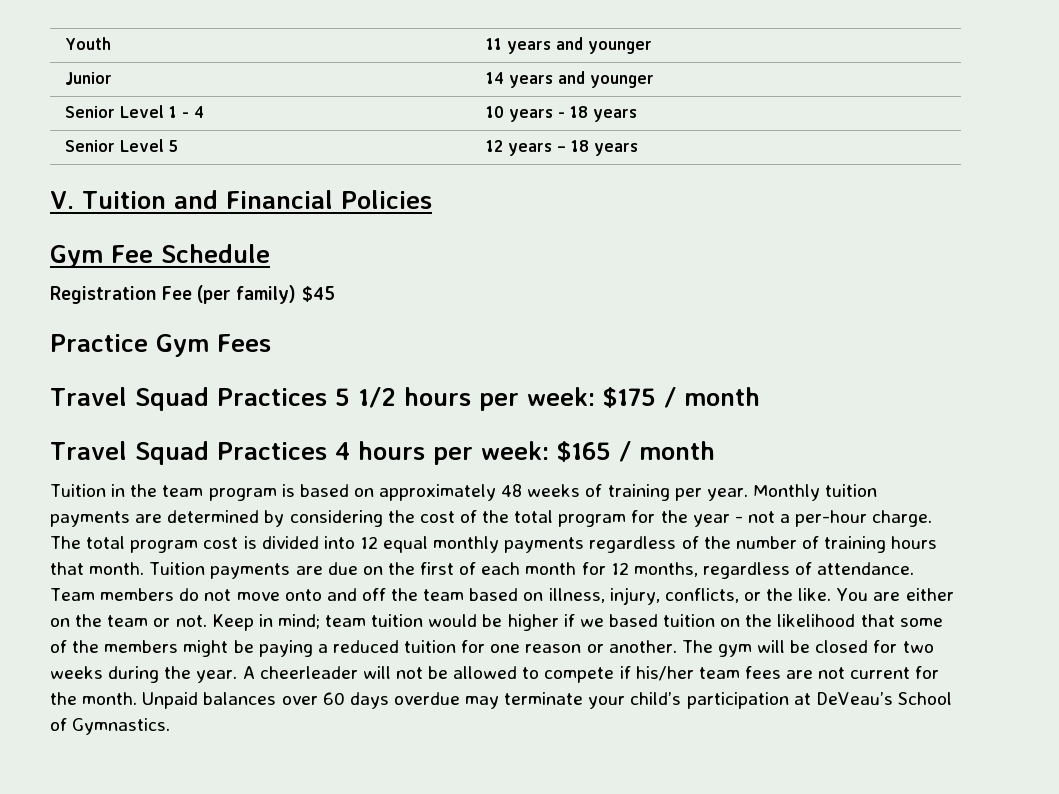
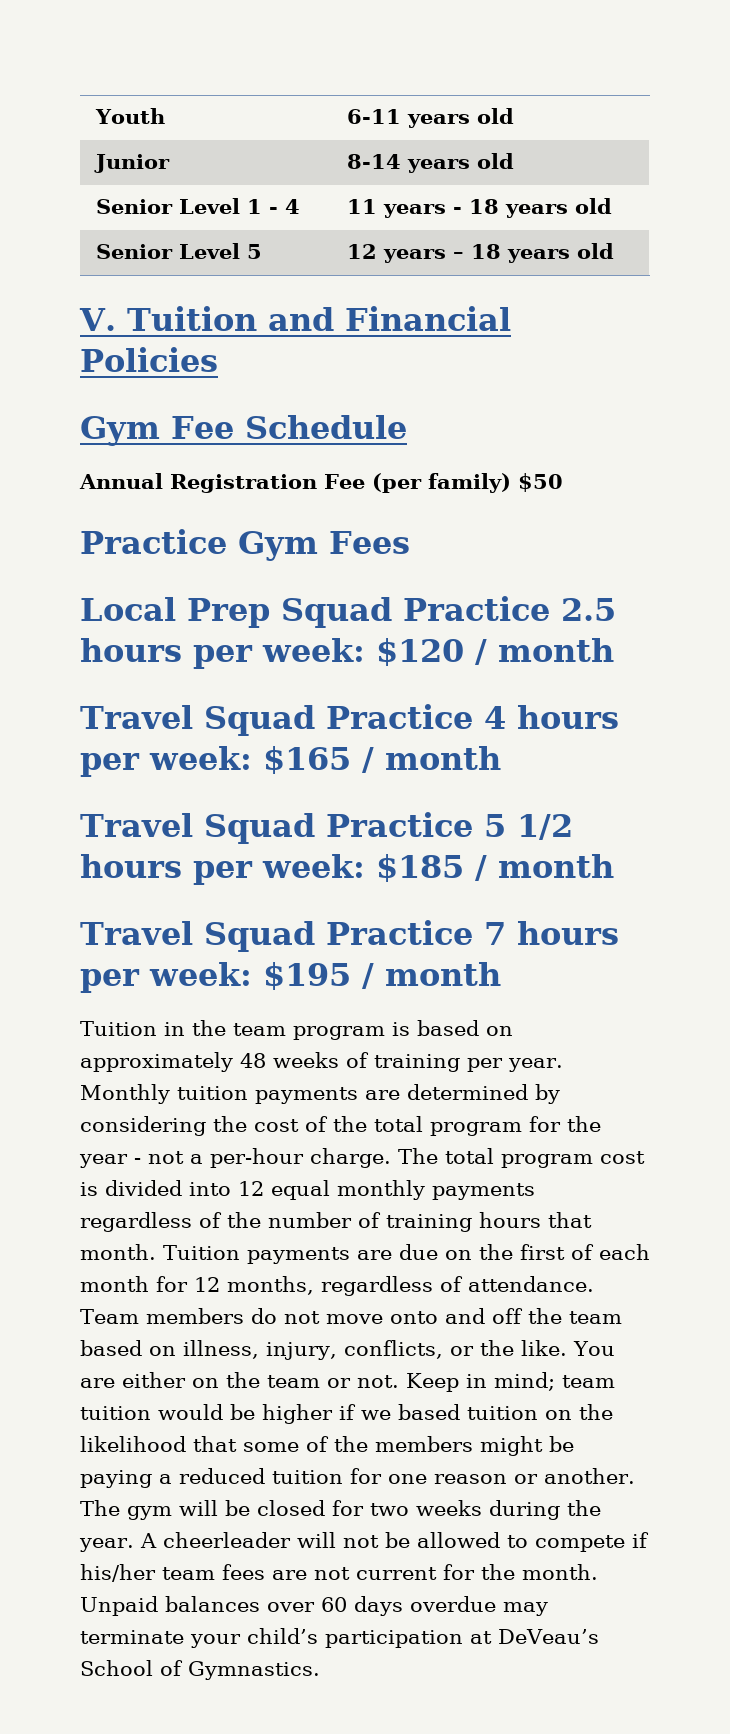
- Youth | 11 years and younger
- Junior | 14 years and younger
+ Youth | 6-11 years old
+ Junior | 8-14 years old
- Senior Level 1 - 4 | 10 years - 18 years
+ Senior Level 1 - 4 | 11 years - 18 years old
- Senior Level 5 | 12 years – 18 years
+ Senior Level 5 | 12 years – 18 years old
- Registration Fee (per family) $45
+ Annual Registration Fee (per family) $50
- Travel Squad Practices 5 1/2 hours per week: $175 / month
- Travel Squad Practices 4 hours per week: $165 / month
+ Local Prep Squad Practice 2.5 hours per week: $120 / month
+ Travel Squad Practice 4 hours per week: $165 / month
+ Travel Squad Practice 5 1/2 hours per week: $185 / month
+ Travel Squad Practice 7 hours per week: $195 / month

